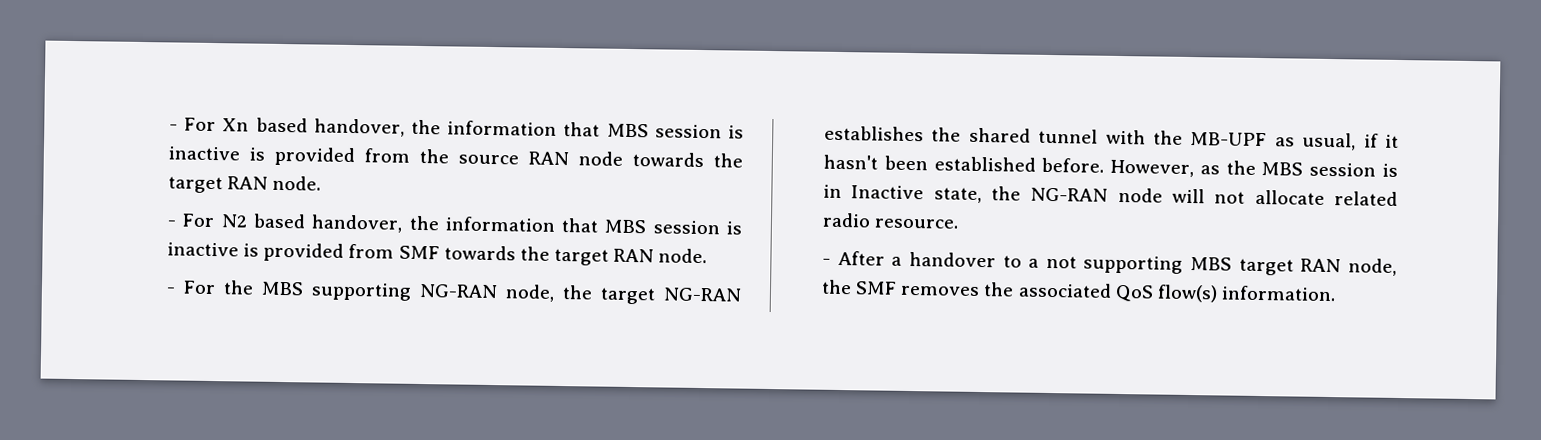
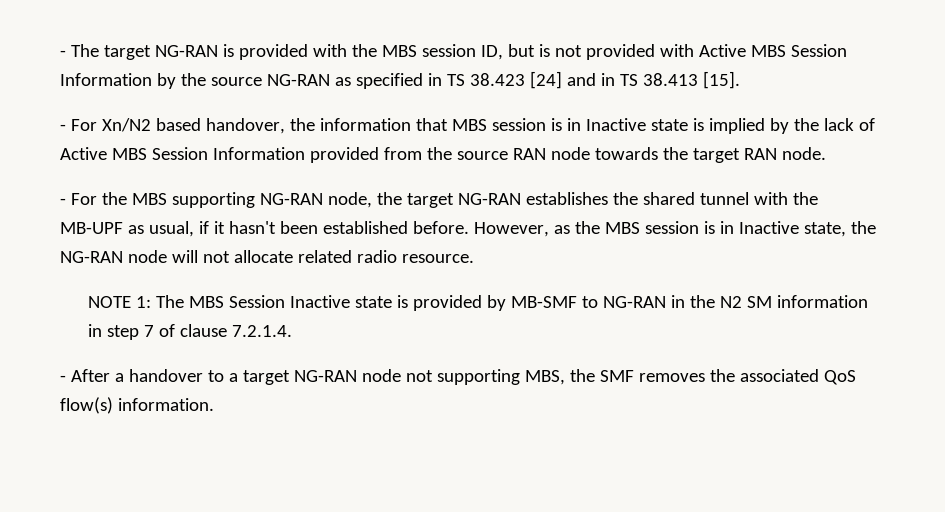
- - For Xn based handover, the information that MBS session is inactive is provided from the source RAN node towards the target RAN node.
+ - The target NG-RAN is provided with the MBS session ID, but is not provided with Active MBS Session Information by the source NG-RAN as specified in TS 38.423 [24] and in TS 38.413 [15].
+ - For Xn/N2 based handover, the information that MBS session is in Inactive state is implied by the lack of Active MBS Session Information provided from the source RAN node towards the target RAN node.
- - For N2 based handover, the information that MBS session is inactive is provided from SMF towards the target RAN node.
+ NOTE 1: The MBS Session Inactive state is provided by MB-SMF to NG-RAN in the N2 SM information in step 7 of clause 7.2.1.4.
- - After a handover to a not supporting MBS target RAN node, the SMF removes the associated QoS flow(s) information.
+ - After a handover to a target NG-RAN node not supporting MBS, the SMF removes the associated QoS flow(s) information.

